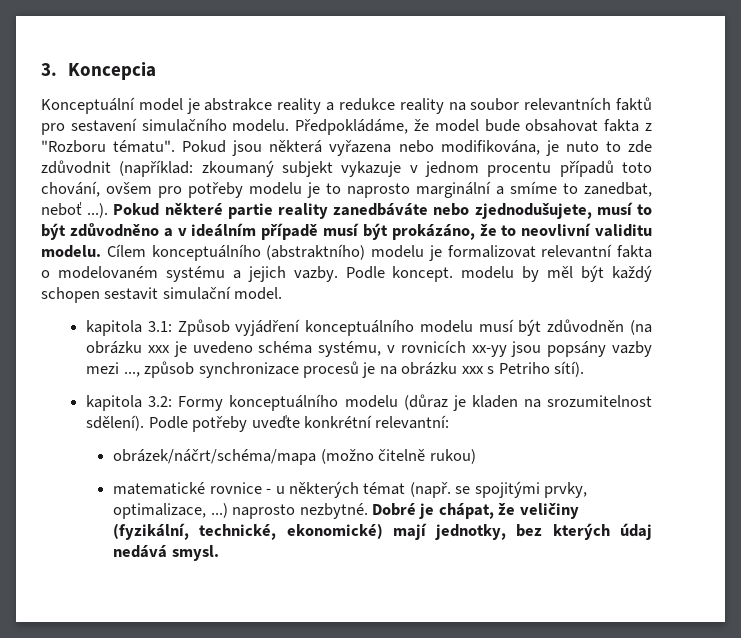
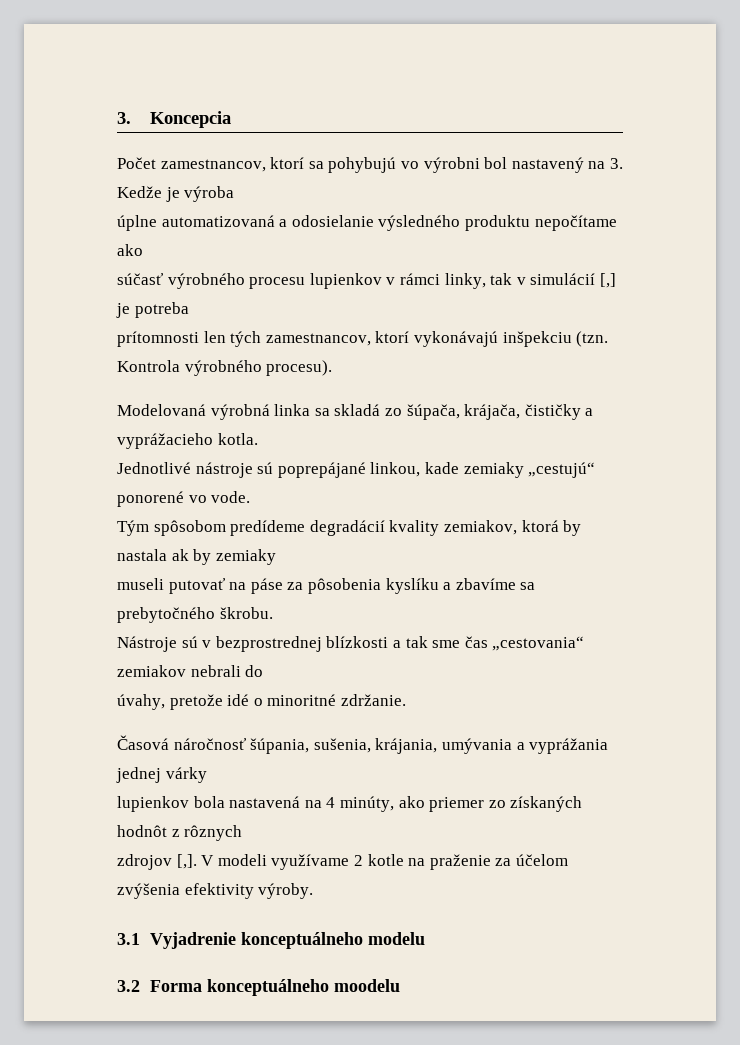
- Konceptuální model je abstrakce reality a redukce reality na soubor relevantních faktů pro sestavení simulačního modelu. Předpokládáme, že model bude obsahovat fakta z "Rozboru tématu". Pokud jsou některá vyřazena nebo modifikována, je nuto to zde zdůvodnit (například: zkoumaný subjekt vykazuje v jednom procentu případů toto chování, ovšem pro potřeby modelu je to naprosto marginální a smíme to zanedbat, neboť ...). Pokud některé partie reality zanedbáváte nebo zjednodušujete, musí to být zdůvodněno a v ideálním případě musí být prokázáno, že to neovlivní validitu modelu. Cílem konceptuálního (abstraktního) modelu je formalizovat relevantní fakta o modelovaném systému a jejich vazby. Podle koncept. modelu by měl být každý schopen sestavit simulační model.
- kapitola 3.1: Způsob vyjádření konceptuálního modelu musí být zdůvodněn (na obrázku xxx je uvedeno schéma systému, v rovnicích xx-yy jsou popsány vazby mezi ..., způsob synchronizace procesů je na obrázku xxx s Petriho sítí).
- kapitola 3.2: Formy konceptuálního modelu (důraz je kladen na srozumitelnost sdělení). Podle potřeby uveďte konkrétní relevantní:
- obrázek/náčrt/schéma/mapa (možno čitelně rukou)
- matematické rovnice - u některých témat (např. se spojitými prvky, optimalizace, ...) naprosto nezbytné. Dobré je chápat, že veličiny (fyzikální, technické, ekonomické) mají jednotky, bez kterých údaj nedává smysl.
+ Počet zamestnancov, ktorí sa pohybujú vo výrobni bol nastavený na 3. Kedže je výroba
+ úplne automatizovaná a odosielanie výsledného produktu nepočítame ako
+ súčasť výrobného procesu lupienkov v rámci linky, tak v simulácií [,] je potreba
+ prítomnosti len tých zamestnancov, ktorí vykonávajú inšpekciu (tzn. Kontrola výrobného procesu).
+ Modelovaná výrobná linka sa skladá zo šúpača, krájača, čističky a vyprážacieho kotla.
+ Jednotlivé nástroje sú poprepájané linkou, kade zemiaky „cestujú“ ponorené vo vode.
+ Tým spôsobom predídeme degradácií kvality zemiakov, ktorá by nastala ak by zemiaky
+ museli putovať na páse za pôsobenia kyslíku a zbavíme sa prebytočného škrobu.
+ Nástroje sú v bezprostrednej blízkosti a tak sme čas „cestovania“ zemiakov nebrali do
+ úvahy, pretože idé o minoritné zdržanie.
+ Časová náročnosť šúpania, sušenia, krájania, umývania a vyprážania jednej várky
+ lupienkov bola nastavená na 4 minúty, ako priemer zo získaných hodnôt z rôznych
+ zdrojov [,]. V modeli využívame 2 kotle na praženie za účelom zvýšenia efektivity výroby.
+ 3.1 Vyjadrenie konceptuálneho modelu
+ 3.2 Forma konceptuálneho moodelu

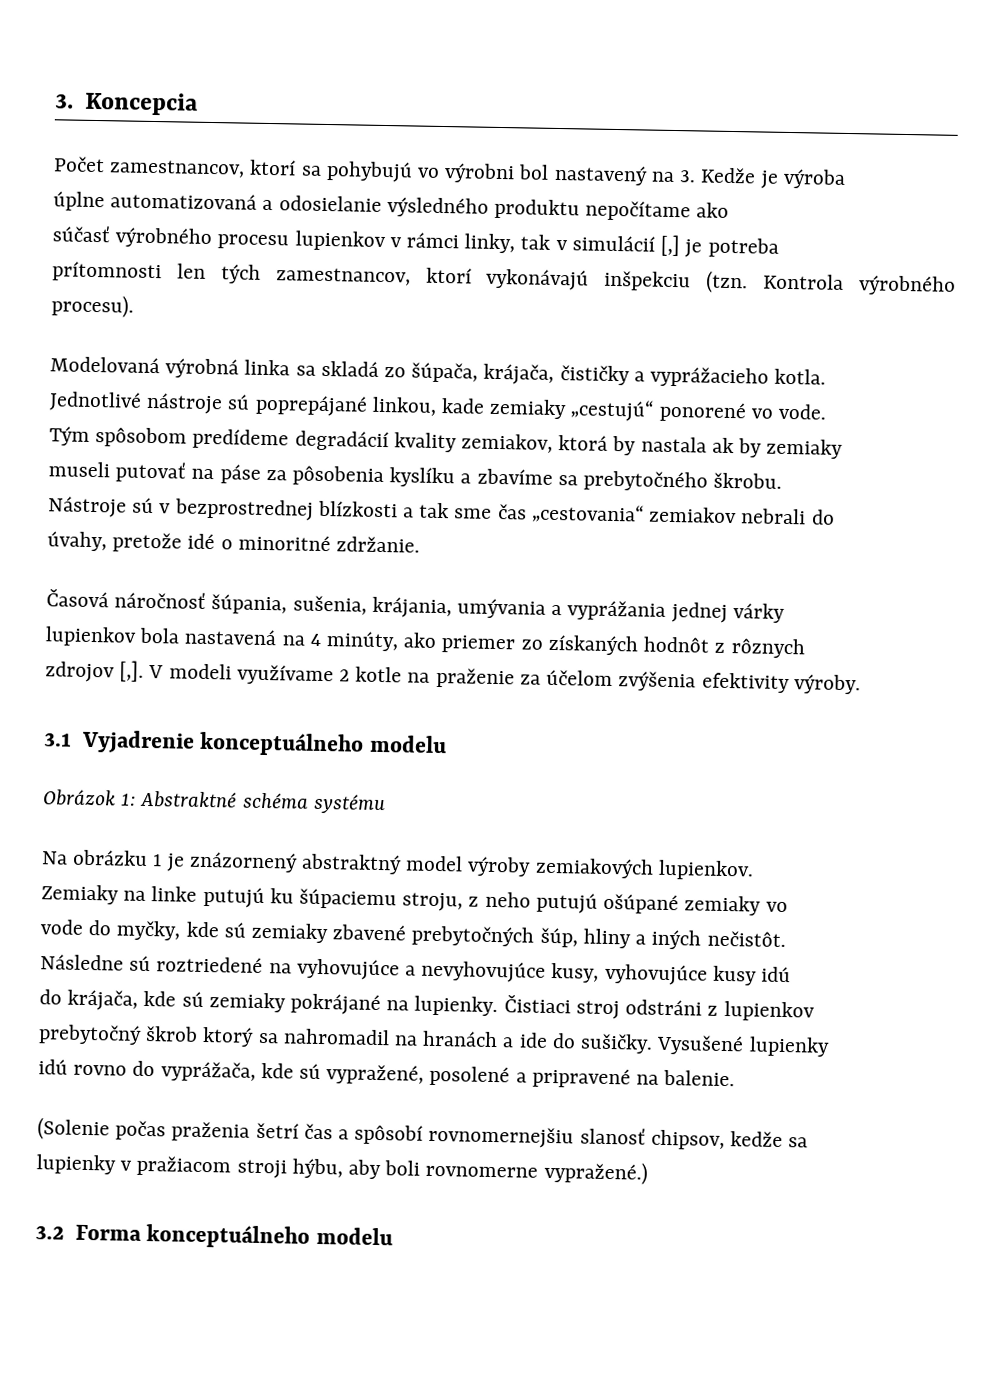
+ Obrázok 1: Abstraktné schéma systému
+ Na obrázku 1 je znázornený abstraktný model výroby zemiakových lupienkov.
+ Zemiaky na linke putujú ku šúpaciemu stroju, z neho putujú ošúpané zemiaky vo
+ vode do myčky, kde sú zemiaky zbavené prebytočných šúp, hliny a iných nečistôt.
+ Následne sú roztriedené na vyhovujúce a nevyhovujúce kusy, vyhovujúce kusy idú
+ do krájača, kde sú zemiaky pokrájané na lupienky. Čistiaci stroj odstráni z lupienkov
+ prebytočný škrob ktorý sa nahromadil na hranách a ide do sušičky. Vysušené lupienky
+ idú rovno do vyprážača, kde sú vypražené, posolené a pripravené na balenie.
+ (Solenie počas praženia šetrí čas a spôsobí rovnomernejšiu slanosť chipsov, kedže sa
+ lupienky v pražiacom stroji hýbu, aby boli rovnomerne vypražené.)
- 3.2 Forma konceptuálneho moodelu
+ 3.2 Forma konceptuálneho modelu

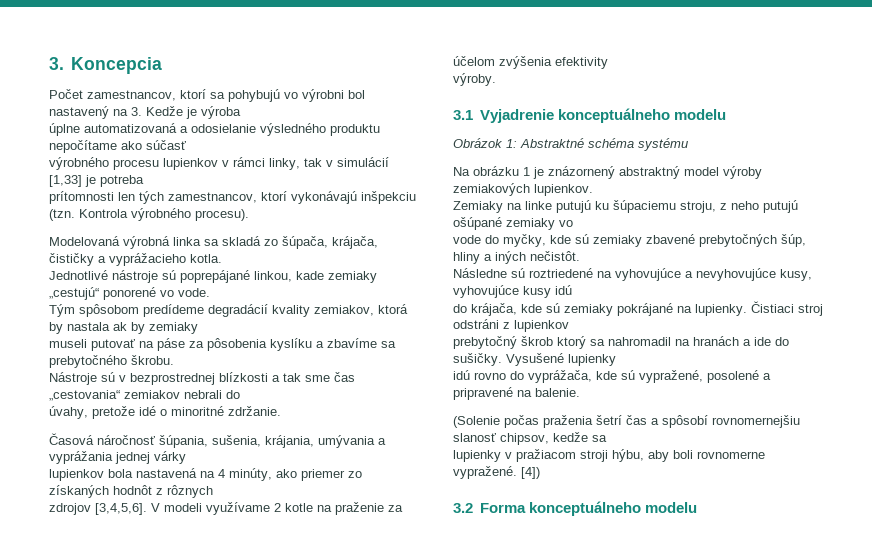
- úplne automatizovaná a odosielanie výsledného produktu nepočítame ako
- súčasť výrobného procesu lupienkov v rámci linky, tak v simulácií [,] je potreba
+ úplne automatizovaná a odosielanie výsledného produktu nepočítame ako súčasť
+ výrobného procesu lupienkov v rámci linky, tak v simulácií [1,33] je potreba
- zdrojov [,].
+ zdrojov [3,4,5,6].
- V modeli využívame 2 kotle na praženie za účelom zvýšenia efektivity výroby.
+ V modeli využívame 2 kotle na praženie za účelom zvýšenia efektivity
+ výroby.
- lupienky v pražiacom stroji hýbu, aby boli rovnomerne vypražené.)
+ lupienky v pražiacom stroji hýbu, aby boli rovnomerne vypražené. [4])

